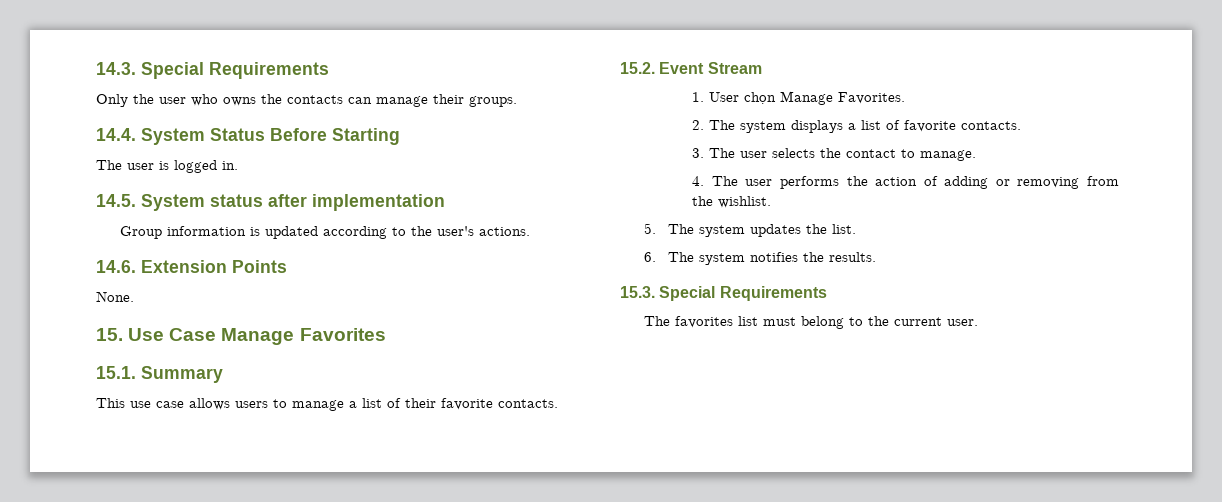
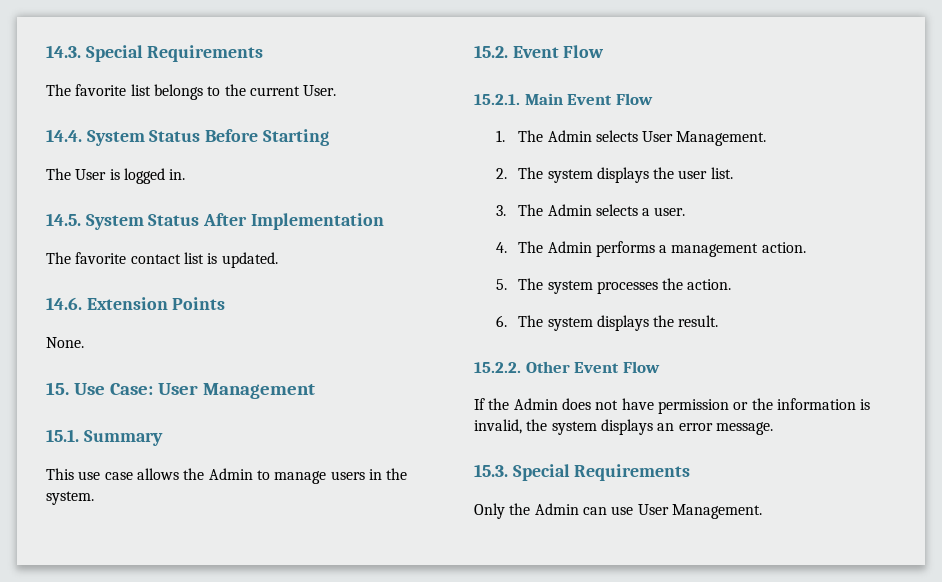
- Only the user who owns the contacts can manage their groups.
+ The favorite list belongs to the current User.
- The user is logged in.
+ The User is logged in.
- 14.5. System status after implementation
- Group information is updated according to the user's actions.
+ 14.5. System Status After Implementation
+ The favorite contact list is updated.
- 15. Use Case Manage Favorites
+ 15. Use Case: User Management
- This use case allows users to manage a list of their favorite contacts.
- 15.2. Event Stream
- 1. User chọn Manage Favorites.
- 2. The system displays a list of favorite contacts.
- 3. The user selects the contact to manage.
- 4. The user performs the action of adding or removing from the wishlist.
+ This use case allows the Admin to manage users in the system.
+ 15.2. Event Flow
+ 15.2.1. Main Event Flow
+ 1. The Admin selects User Management.
+ 2. The system displays the user list.
+ 3. The Admin selects a user.
+ 4. The Admin performs a management action.
- 5. The system updates the list.
+ 5. The system processes the action.
- 6. The system notifies the results.
+ 6. The system displays the result.
+ 15.2.2. Other Event Flow
+ If the Admin does not have permission or the information is invalid, the system displays an error message.
  15.3. Special Requirements
- The favorites list must belong to the current user.
+ Only the Admin can use User Management.

